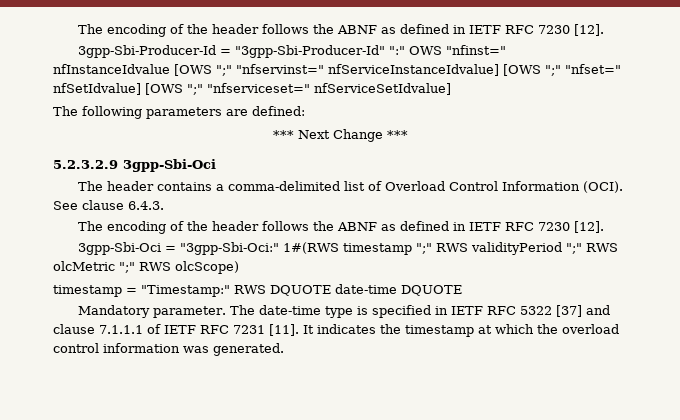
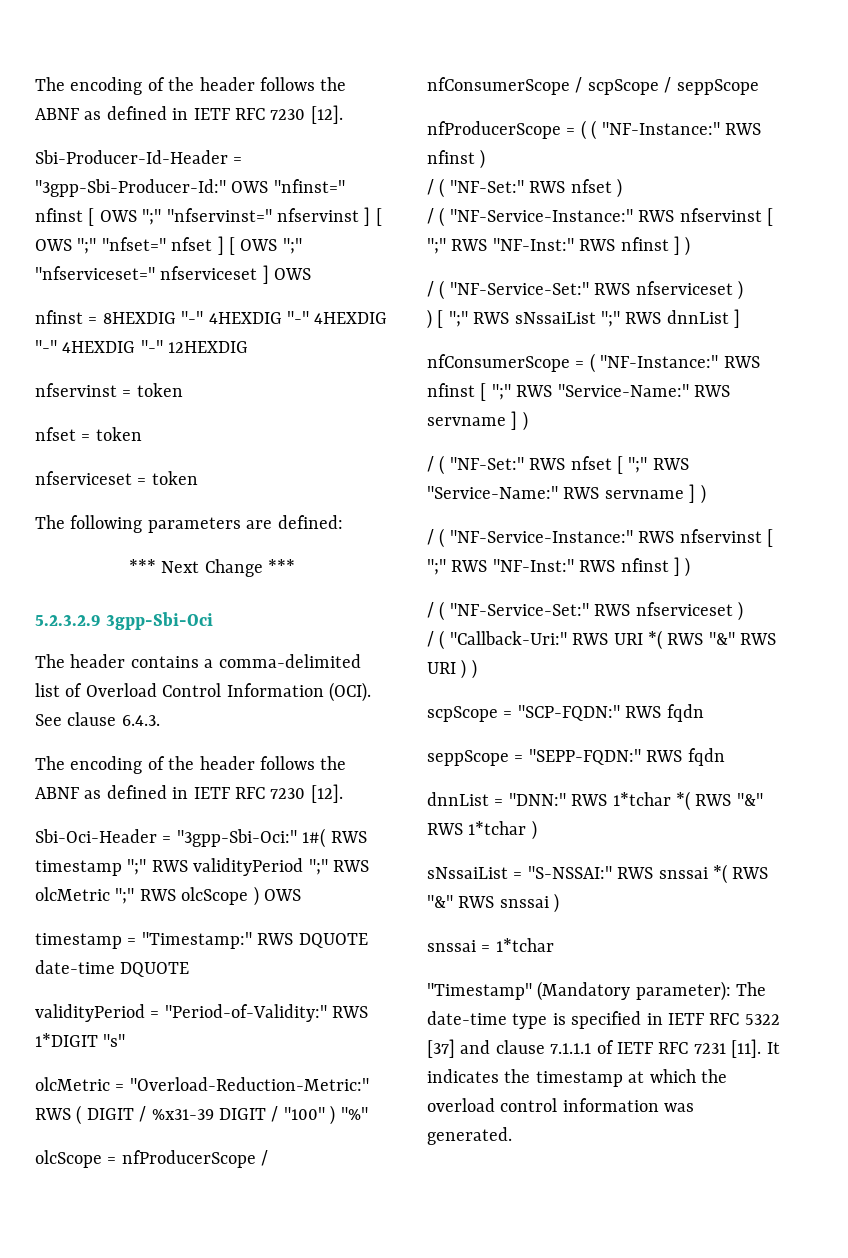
- 3gpp-Sbi-Producer-Id = "3gpp-Sbi-Producer-Id" ":" OWS "nfinst=" nfInstanceIdvalue [OWS ";" "nfservinst=" nfServiceInstanceIdvalue] [OWS ";" "nfset=" nfSetIdvalue] [OWS ";" "nfserviceset=" nfServiceSetIdvalue]
+ Sbi-Producer-Id-Header = "3gpp-Sbi-Producer-Id:" OWS "nfinst=" nfinst [ OWS ";" "nfservinst=" nfservinst ] [ OWS ";" "nfset=" nfset ] [ OWS ";" "nfserviceset=" nfserviceset ] OWS
+ nfinst = 8HEXDIG "-" 4HEXDIG "-" 4HEXDIG "-" 4HEXDIG "-" 12HEXDIG
+ nfservinst = token
+ nfset = token
+ nfserviceset = token
- 3gpp-Sbi-Oci = "3gpp-Sbi-Oci:" 1#(RWS timestamp ";" RWS validityPeriod ";" RWS olcMetric ";" RWS olcScope)
+ Sbi-Oci-Header = "3gpp-Sbi-Oci:" 1#( RWS timestamp ";" RWS validityPeriod ";" RWS olcMetric ";" RWS olcScope ) OWS
- Mandatory parameter. The date-time type is specified in IETF RFC 5322 [37] and clause 7.1.1.1 of IETF RFC 7231 [11].
+ validityPeriod = "Period-of-Validity:" RWS 1*DIGIT "s"
+ olcMetric = "Overload-Reduction-Metric:" RWS ( DIGIT / %x31-39 DIGIT / "100" ) "%"
+ olcScope = nfProducerScope / nfConsumerScope / scpScope / seppScope
+ nfProducerScope = ( ( "NF-Instance:" RWS nfinst )
+ / ( "NF-Set:" RWS nfset )
+ / ( "NF-Service-Instance:" RWS nfservinst [ ";" RWS "NF-Inst:" RWS nfinst ] )
+ / ( "NF-Service-Set:" RWS nfserviceset )
+ ) [ ";" RWS sNssaiList ";" RWS dnnList ]
+ nfConsumerScope = ( "NF-Instance:" RWS nfinst [ ";" RWS "Service-Name:" RWS servname ] )
+ / ( "NF-Set:" RWS nfset [ ";" RWS "Service-Name:" RWS servname ] )
+ / ( "NF-Service-Instance:" RWS nfservinst [ ";" RWS "NF-Inst:" RWS nfinst ] )
+ / ( "NF-Service-Set:" RWS nfserviceset )
+ / ( "Callback-Uri:" RWS URI *( RWS "&" RWS URI ) )
+ scpScope = "SCP-FQDN:" RWS fqdn
+ seppScope = "SEPP-FQDN:" RWS fqdn
+ dnnList = "DNN:" RWS 1*tchar *( RWS "&" RWS 1*tchar )
+ sNssaiList = "S-NSSAI:" RWS snssai *( RWS "&" RWS snssai )
+ snssai = 1*tchar
+ "Timestamp" (Mandatory parameter): The date-time type is specified in IETF RFC 5322 [37] and clause 7.1.1.1 of IETF RFC 7231 [11].

